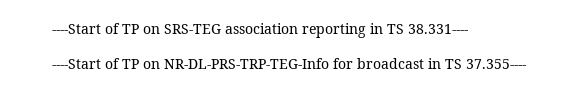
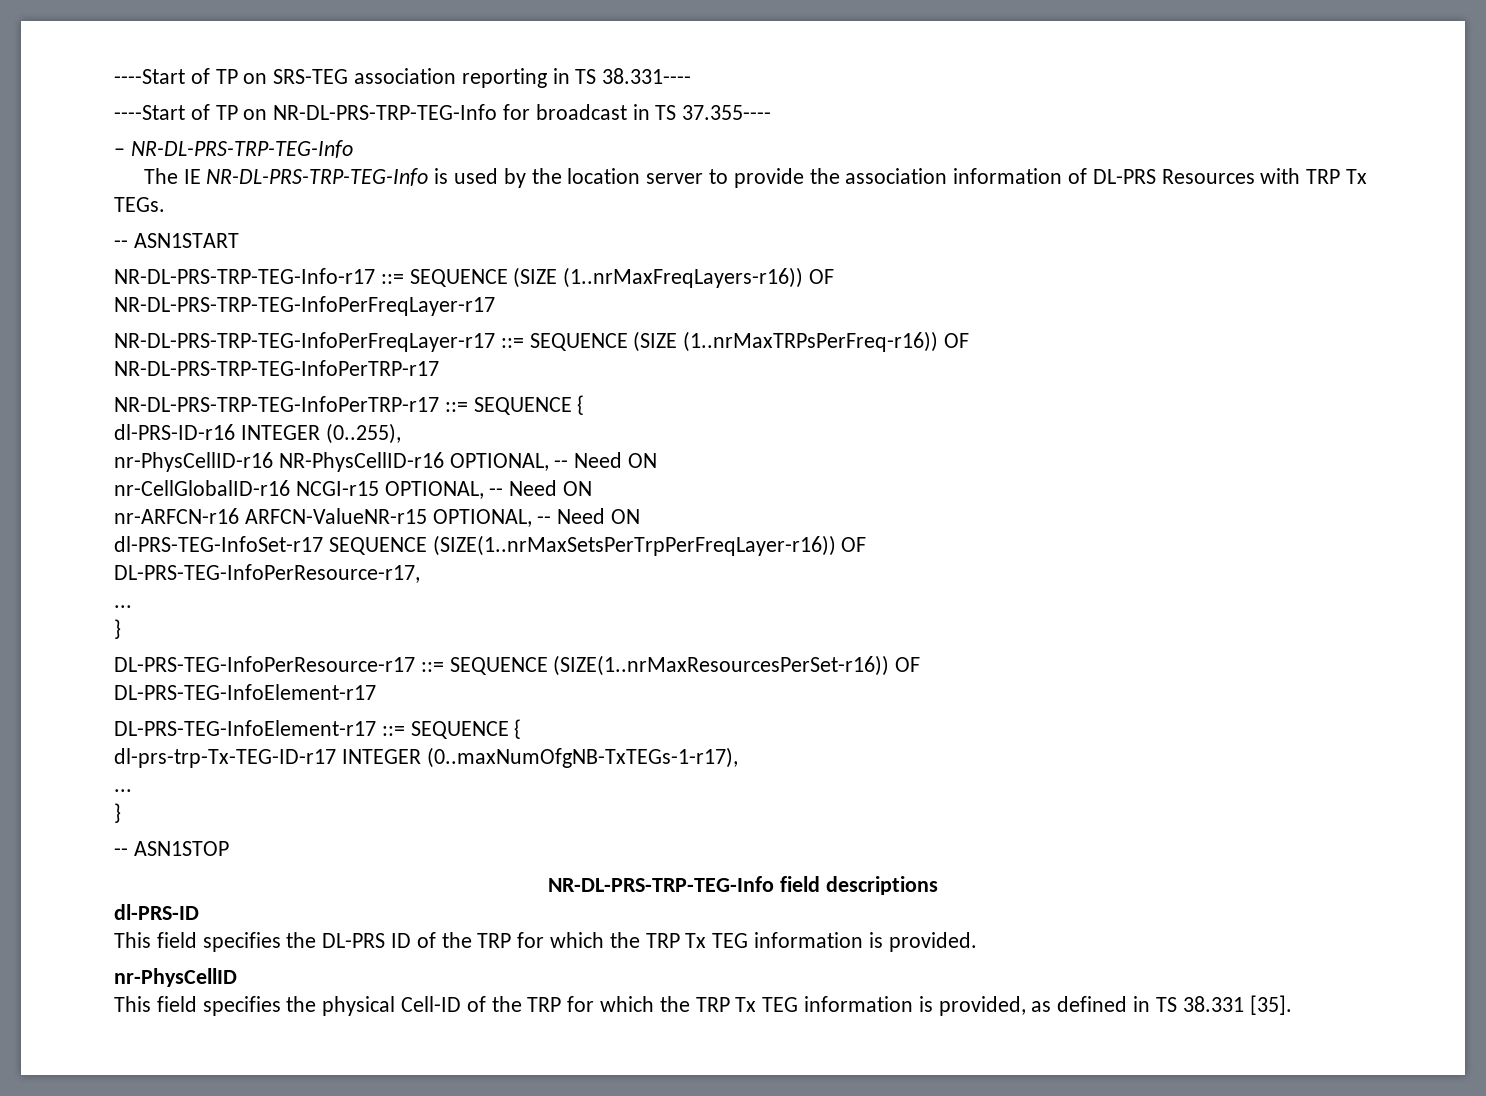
+ – NR-DL-PRS-TRP-TEG-Info
+ The IE NR-DL-PRS-TRP-TEG-Info is used by the location server to provide the association information of DL-PRS Resources with TRP Tx TEGs.
+ -- ASN1START
+ NR-DL-PRS-TRP-TEG-Info-r17 ::= SEQUENCE (SIZE (1..nrMaxFreqLayers-r16)) OF
+ NR-DL-PRS-TRP-TEG-InfoPerFreqLayer-r17
+ NR-DL-PRS-TRP-TEG-InfoPerFreqLayer-r17 ::= SEQUENCE (SIZE (1..nrMaxTRPsPerFreq-r16)) OF
+ NR-DL-PRS-TRP-TEG-InfoPerTRP-r17
+ NR-DL-PRS-TRP-TEG-InfoPerTRP-r17 ::= SEQUENCE {
+ dl-PRS-ID-r16 INTEGER (0..255),
+ nr-PhysCellID-r16 NR-PhysCellID-r16 OPTIONAL, -- Need ON
+ nr-CellGlobalID-r16 NCGI-r15 OPTIONAL, -- Need ON
+ nr-ARFCN-r16 ARFCN-ValueNR-r15 OPTIONAL, -- Need ON
+ dl-PRS-TEG-InfoSet-r17 SEQUENCE (SIZE(1..nrMaxSetsPerTrpPerFreqLayer-r16)) OF
+ DL-PRS-TEG-InfoPerResource-r17,
+ ...
+ }
+ DL-PRS-TEG-InfoPerResource-r17 ::= SEQUENCE (SIZE(1..nrMaxResourcesPerSet-r16)) OF
+ DL-PRS-TEG-InfoElement-r17
+ DL-PRS-TEG-InfoElement-r17 ::= SEQUENCE {
+ dl-prs-trp-Tx-TEG-ID-r17 INTEGER (0..maxNumOfgNB-TxTEGs-1-r17),
+ ...
+ }
+ -- ASN1STOP
+ NR-DL-PRS-TRP-TEG-Info field descriptions
+ dl-PRS-ID
+ This field specifies the DL-PRS ID of the TRP for which the TRP Tx TEG information is provided.
+ nr-PhysCellID
+ This field specifies the physical Cell-ID of the TRP for which the TRP Tx TEG information is provided, as defined in TS 38.331 [35].

